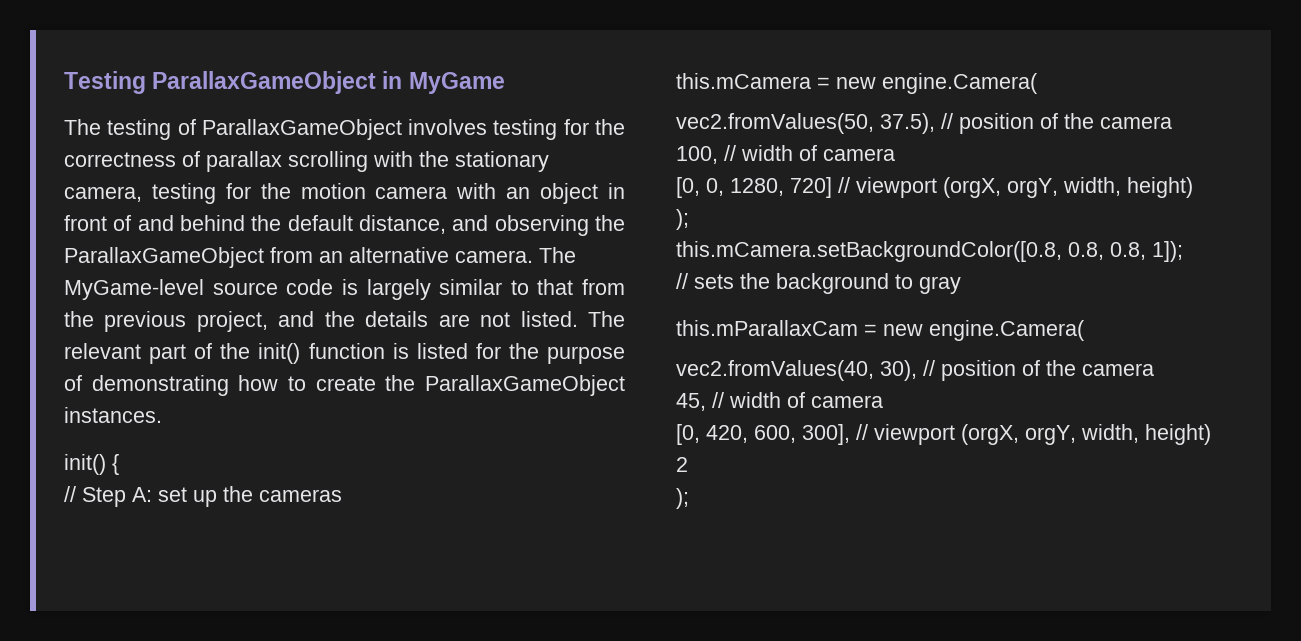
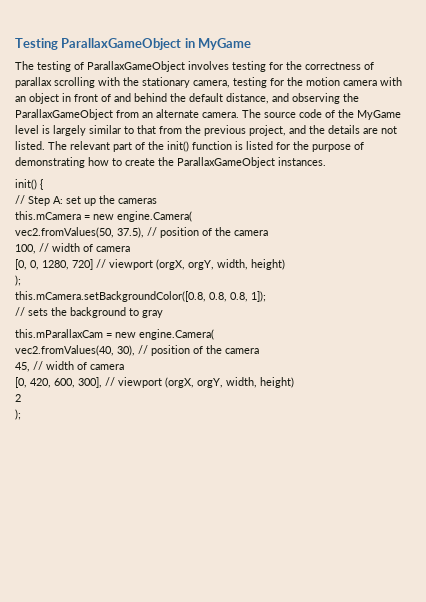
- The testing of ParallaxGameObject involves testing for the correctness of parallax scrolling with the stationary camera, testing for the motion camera with an object in front of and behind the default distance, and observing the ParallaxGameObject from an alternative camera.
+ The testing of ParallaxGameObject involves testing for the correctness of parallax scrolling with the stationary camera, testing for the motion camera with an object in front of and behind the default distance, and observing the ParallaxGameObject from an alternate camera.
- The MyGame-level source code is largely similar to that from the previous project, and the details are not listed.
+ The source code of the MyGame level is largely similar to that from the previous project, and the details are not listed.

